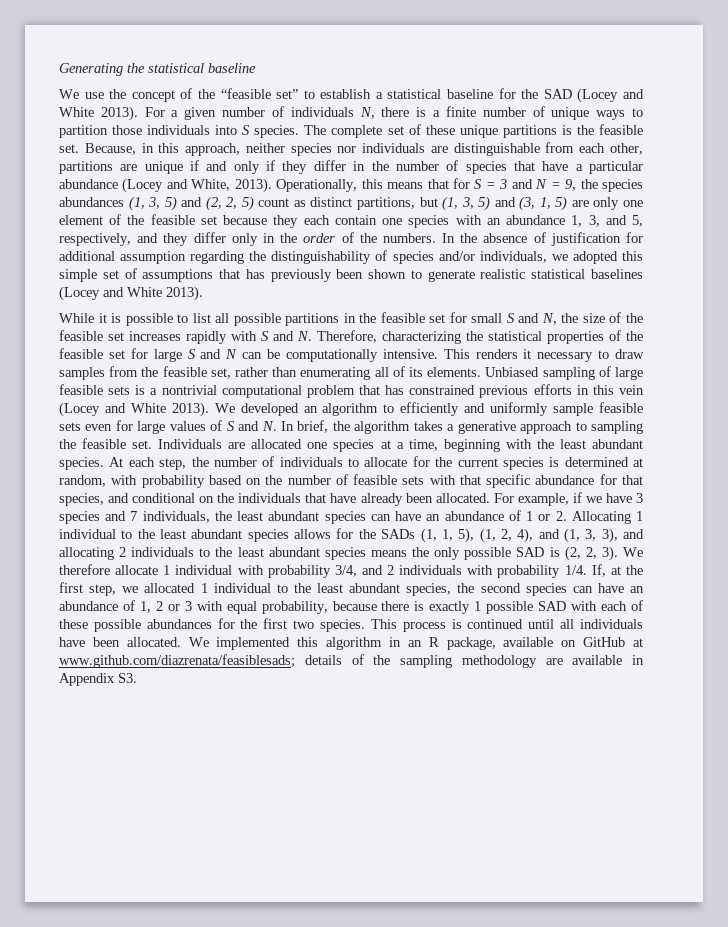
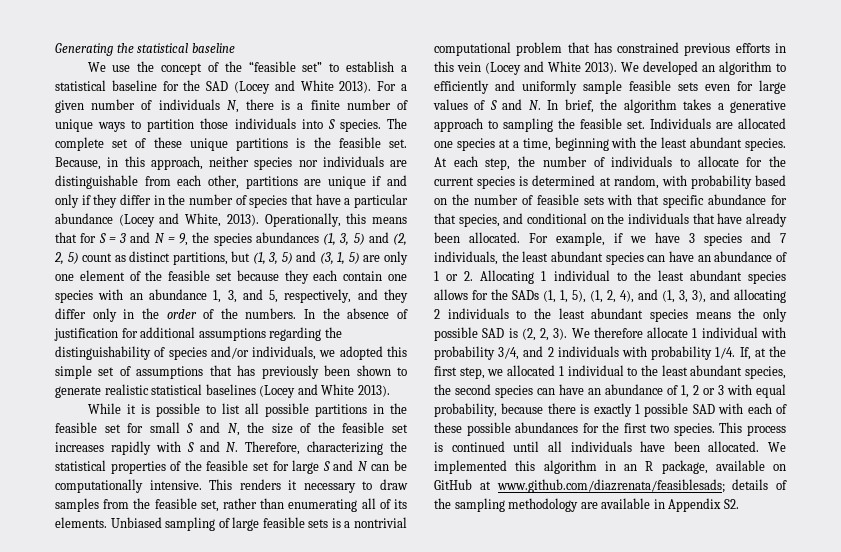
- In the absence of justification for additional assumption regarding the distinguishability of species and/or individuals, we adopted this simple set of assumptions that has previously been shown to generate realistic statistical baselines (Locey and White 2013).
+ In the absence of justification for additional assumptions regarding the distinguishability of species and/or individuals, we adopted this simple set of assumptions that has previously been shown to generate realistic statistical baselines (Locey and White 2013).
- We implemented this algorithm in an R package, available on GitHub at www.github.com/diazrenata/feasiblesads; details of the sampling methodology are available in Appendix S3.
+ We implemented this algorithm in an R package, available on GitHub at www.github.com/diazrenata/feasiblesads; details of the sampling methodology are available in Appendix S2.

